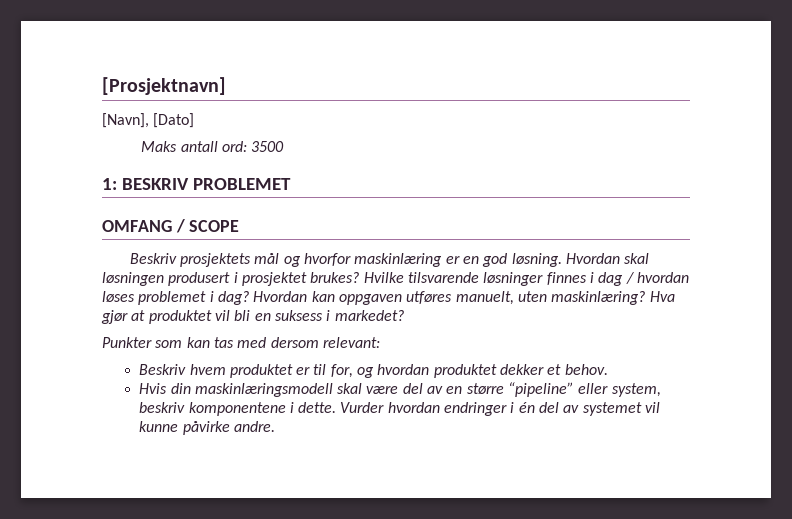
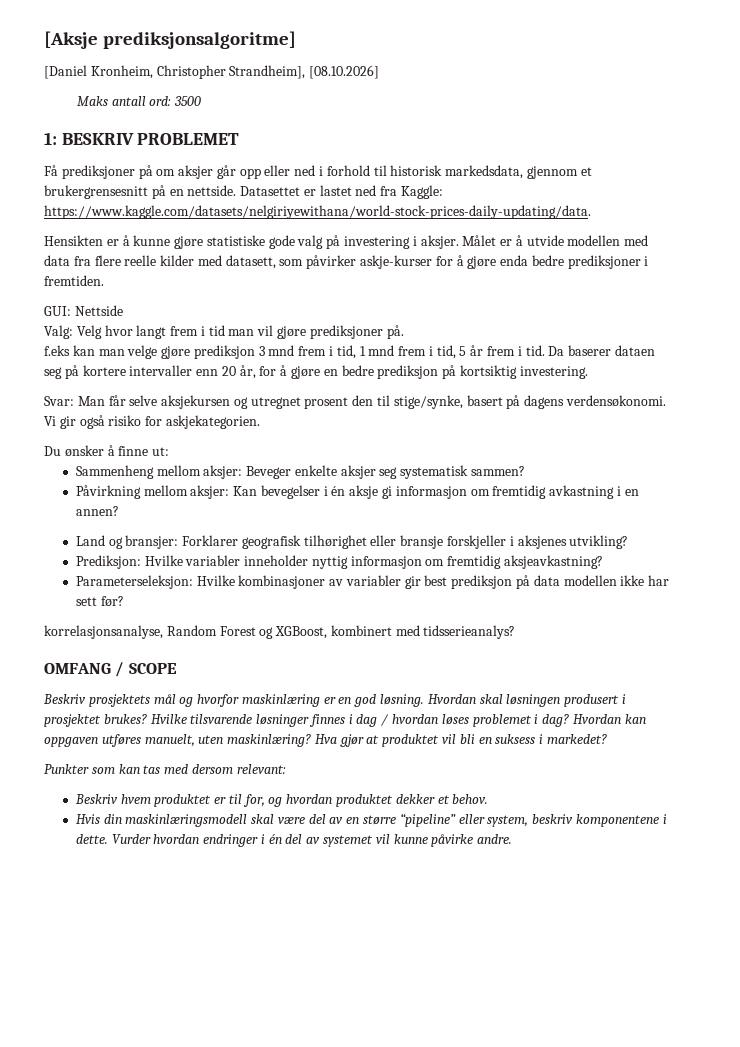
- [Prosjektnavn]
- [Navn], [Dato]
+ [Aksje prediksjonsalgoritme]
+ [Daniel Kronheim, Christopher Strandheim], [08.10.2026]
+ Få prediksjoner på om aksjer går opp eller ned i forhold til historisk markedsdata, gjennom et brukergrensesnitt på en nettside. Datasettet er lastet ned fra Kaggle: https://www.kaggle.com/datasets/nelgiriyewithana/world-stock-prices-daily-updating/data.
+ Hensikten er å kunne gjøre statistiske gode valg på investering i aksjer. Målet er å utvide modellen med data fra flere reelle kilder med datasett, som påvirker askje-kurser for å gjøre enda bedre prediksjoner i fremtiden.
+ GUI: Nettside
+ Valg: Velg hvor langt frem i tid man vil gjøre prediksjoner på.
+ f.eks kan man velge gjøre prediksjon 3 mnd frem i tid, 1 mnd frem i tid, 5 år frem i tid. Da baserer dataen seg på kortere intervaller enn 20 år, for å gjøre en bedre prediksjon på kortsiktig investering.
+ Svar: Man får selve aksjekursen og utregnet prosent den til stige/synke, basert på dagens verdensøkonomi. Vi gir også risiko for askjekategorien.
+ Du ønsker å finne ut:
+ Sammenheng mellom aksjer: Beveger enkelte aksjer seg systematisk sammen?
+ Påvirkning mellom aksjer: Kan bevegelser i én aksje gi informasjon om fremtidig avkastning i en annen?
+ Land og bransjer: Forklarer geografisk tilhørighet eller bransje forskjeller i aksjenes utvikling?
+ Prediksjon: Hvilke variabler inneholder nyttig informasjon om fremtidig aksjeavkastning?
+ Parameterseleksjon: Hvilke kombinasjoner av variabler gir best prediksjon på data modellen ikke har sett før?
+ korrelasjonsanalyse, Random Forest og XGBoost, kombinert med tidsserieanalys?

